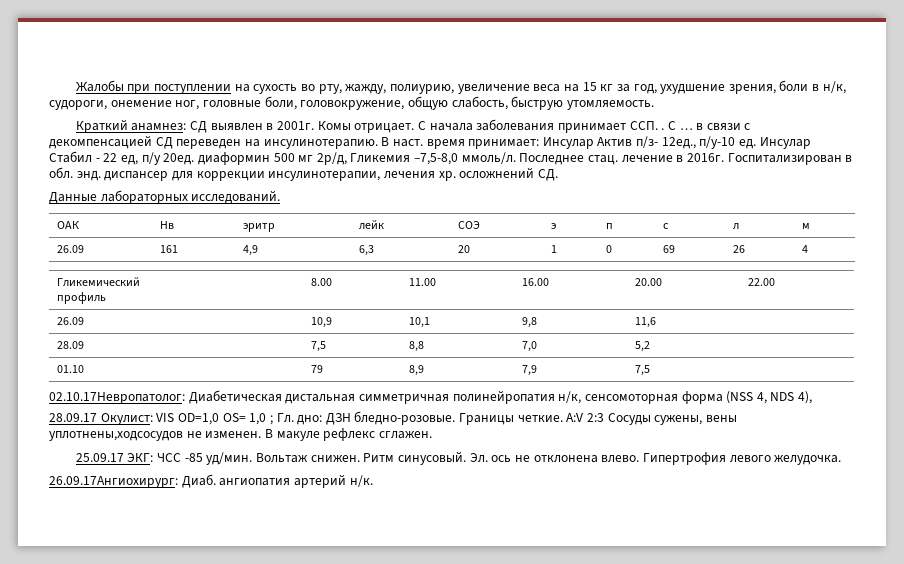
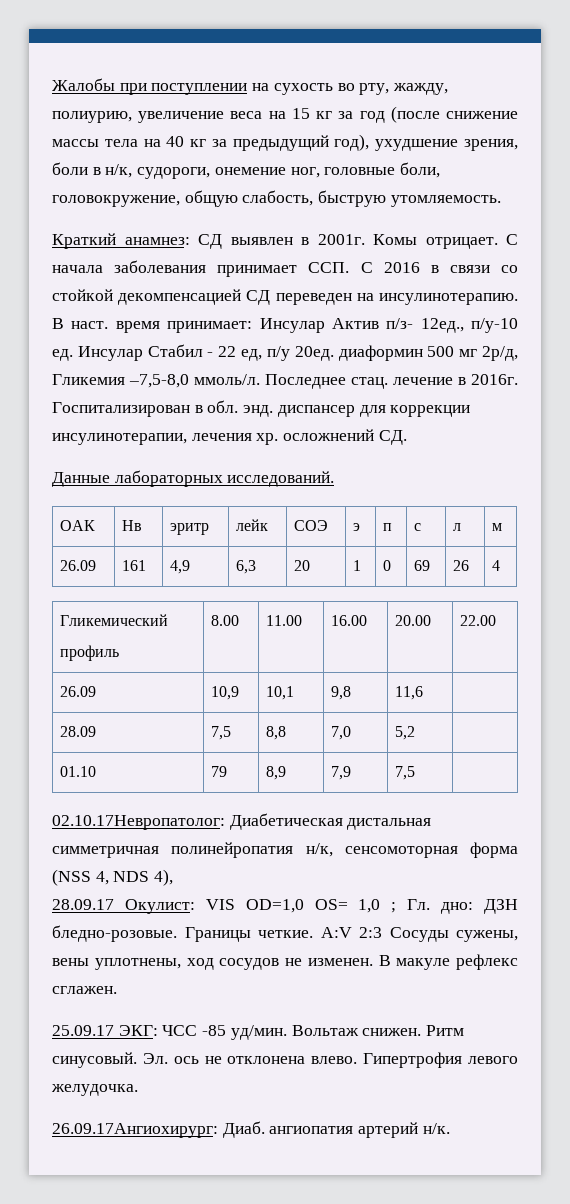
- Жалобы при поступлении на сухость во рту, жажду, полиурию, увеличение веса на 15 кг за год, ухудшение зрения, боли в н/к, судороги, онемение ног, головные боли, головокружение, общую слабость, быструю утомляемость.
+ Жалобы при поступлении на сухость во рту, жажду, полиурию, увеличение веса на 15 кг за год (после снижение массы тела на 40 кг за предыдущий год), ухудшение зрения, боли в н/к, судороги, онемение ног, головные боли, головокружение, общую слабость, быструю утомляемость.
- С начала заболевания принимает ССП. . С … в связи с декомпенсацией СД переведен на инсулинотерапию.
+ С начала заболевания принимает ССП. С 2016 в связи со стойкой декомпенсацией СД переведен на инсулинотерапию.
- А:V 2:3 Сосуды сужены, вены уплотнены,ходсосудов не изменен.
+ А:V 2:3 Сосуды сужены, вены уплотнены, ход сосудов не изменен.

